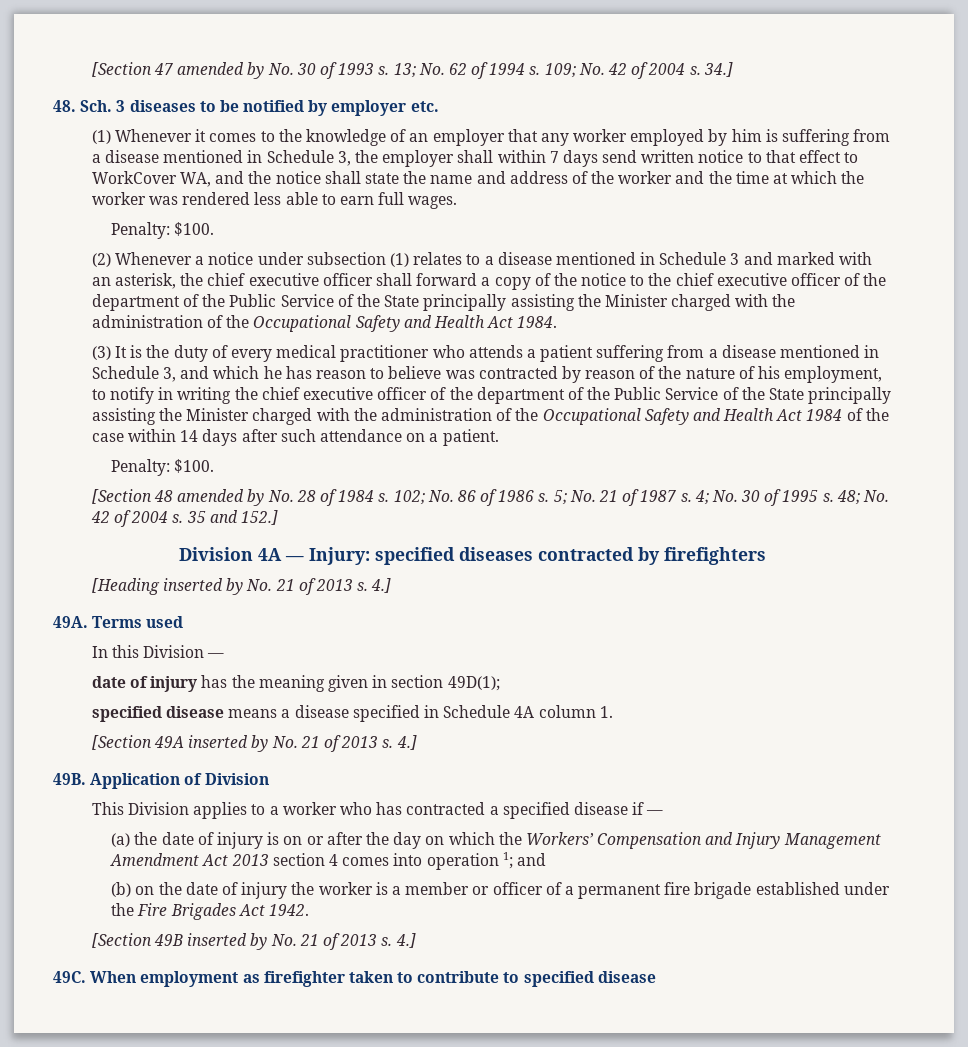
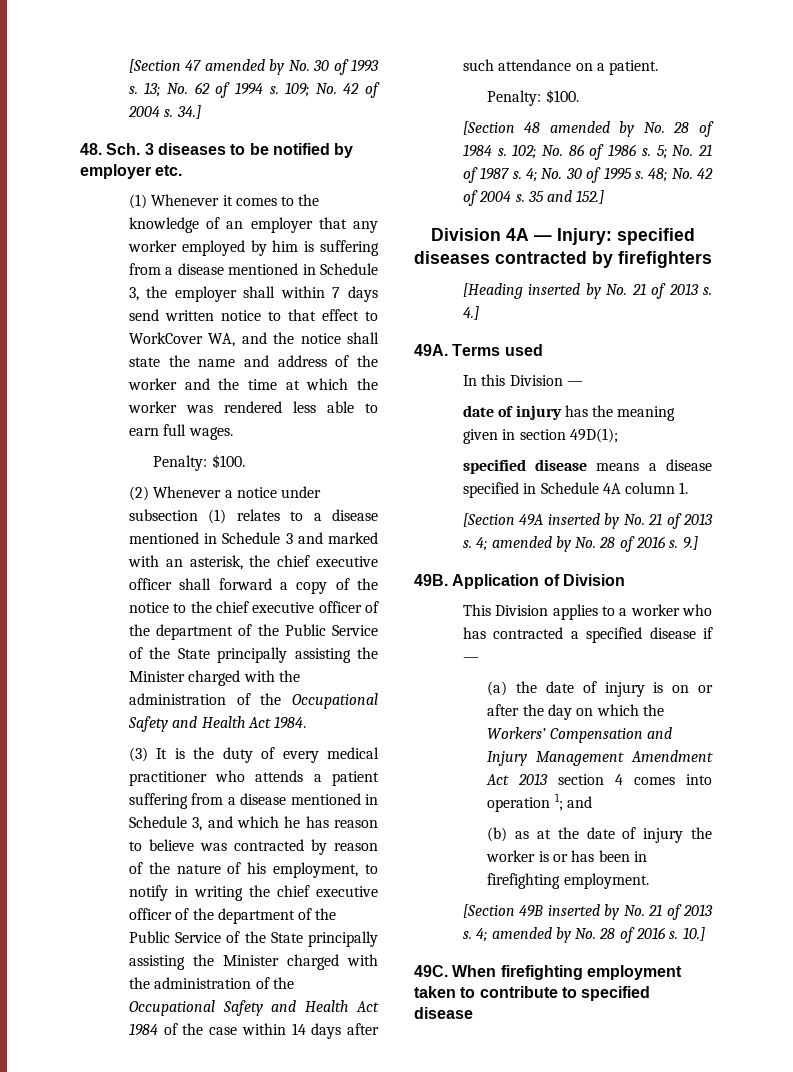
- [Section 49A inserted by No. 21 of 2013 s. 4.]
+ [Section 49A inserted by No. 21 of 2013 s. 4; amended by No. 28 of 2016 s. 9.]
- (b) on the date of injury the worker is a member or officer of a permanent fire brigade established under the Fire Brigades Act 1942.
+ (b) as at the date of injury the worker is or has been in firefighting employment.
- [Section 49B inserted by No. 21 of 2013 s. 4.]
+ [Section 49B inserted by No. 21 of 2013 s. 4; amended by No. 28 of 2016 s. 10.]
- When employment as firefighter taken to contribute to specified disease
+ When firefighting employment taken to contribute to specified disease

